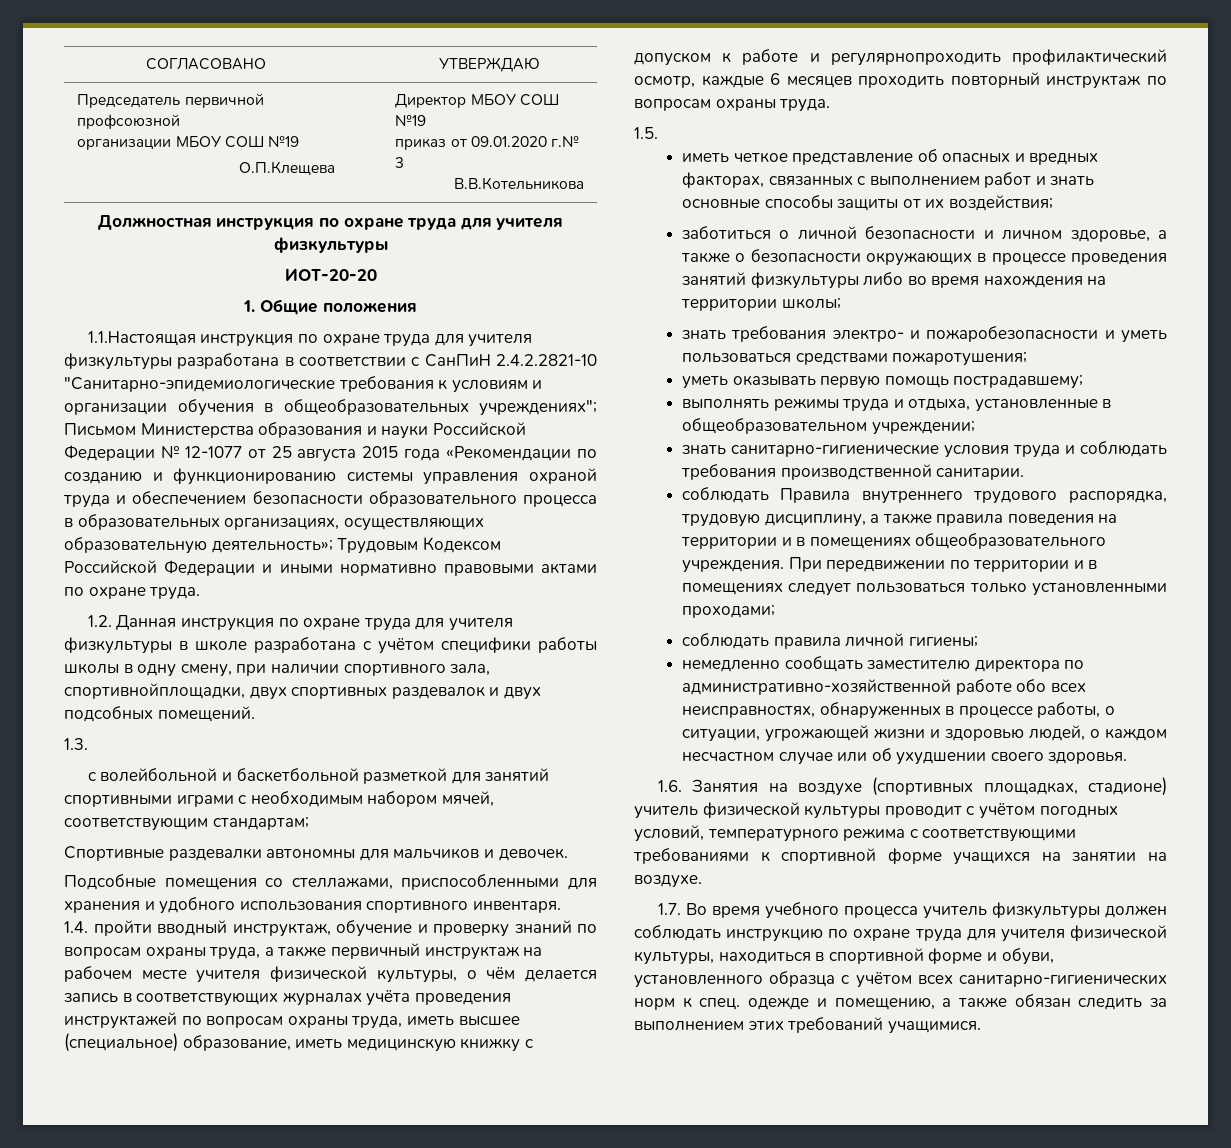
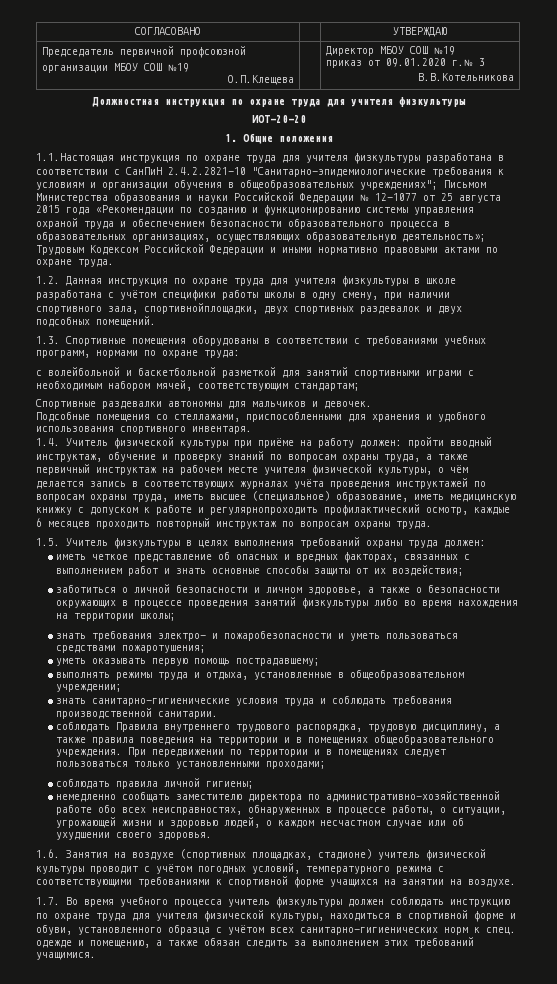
- 1.3.
+ 1.3. Спортивные помещения оборудованы в соответствии с требованиями учебных программ, нормами по охране труда:
- 1.4. пройти вводный инструктаж, обучение и проверку знаний по вопросам охраны труда, а также первичный инструктаж на рабочем месте учителя физической культуры, о чём делается запись в соответствующих журналах учёта проведения инструктажей по вопросам охраны труда, иметь высшее (специальное) образование, иметь медицинскую книжку с допуском к работе и регулярнопроходить профилактический осмотр, каждые 6 месяцев проходить повторный инструктаж по вопросам охраны труда.
+ 1.4. Учитель физической культуры при приёме на работу должен: пройти вводный инструктаж, обучение и проверку знаний по вопросам охраны труда, а также первичный инструктаж на рабочем месте учителя физической культуры, о чём делается запись в соответствующих журналах учёта проведения инструктажей по вопросам охраны труда, иметь высшее (специальное) образование, иметь медицинскую книжку с допуском к работе и регулярнопроходить профилактический осмотр, каждые 6 месяцев проходить повторный инструктаж по вопросам охраны труда.
- 1.5.
+ 1.5. Учитель физкультуры в целях выполнения требований охраны труда должен:

